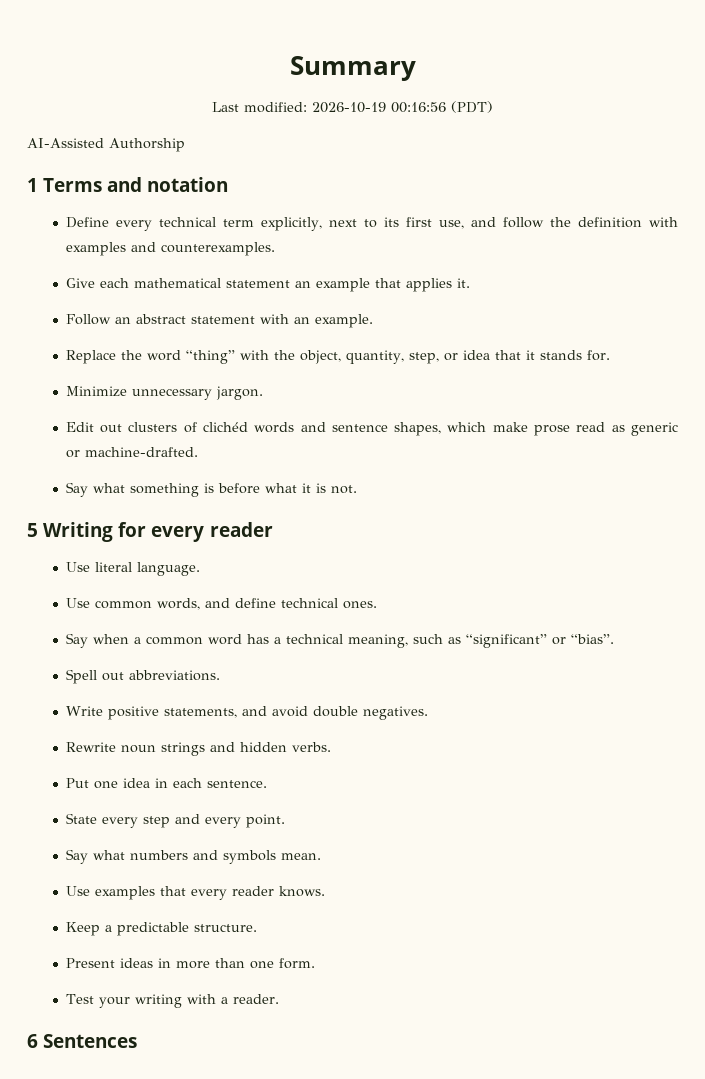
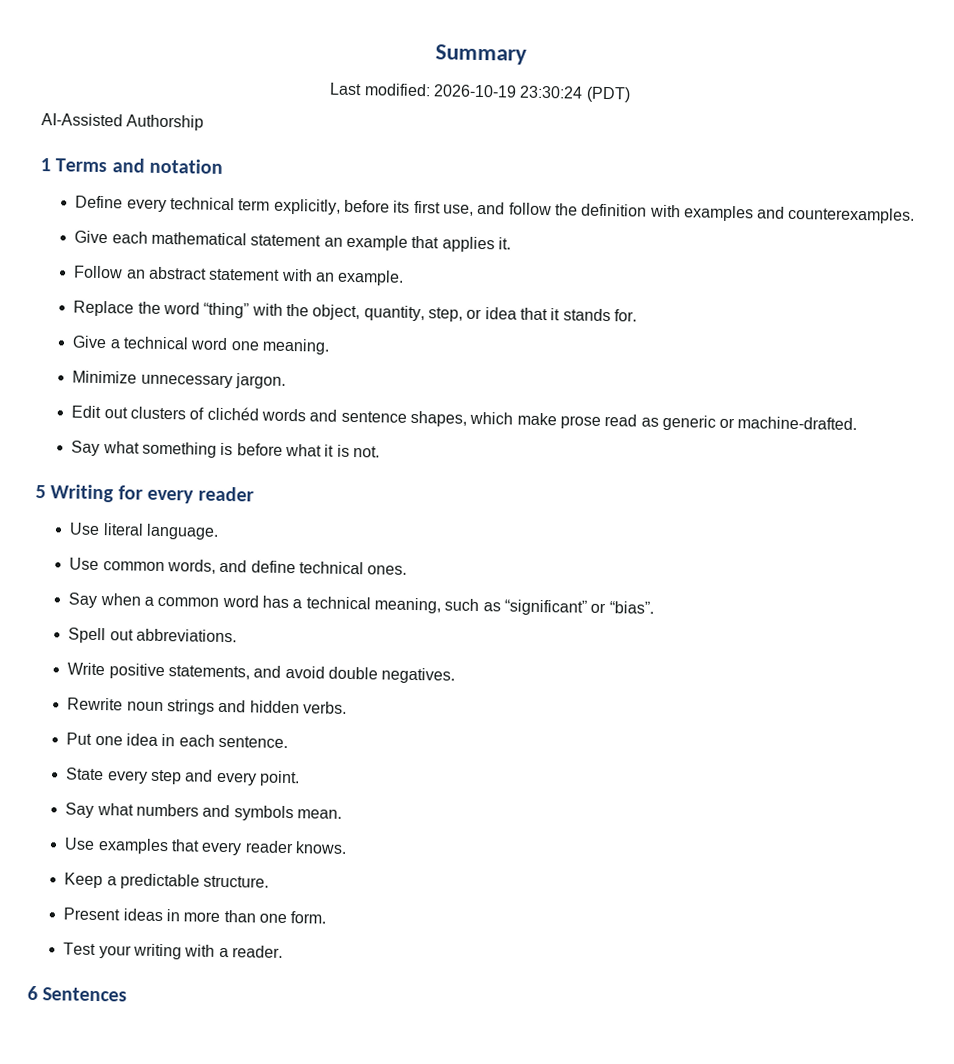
- Last modified: 2026-10-19 00:16:56 (PDT)
+ Last modified: 2026-10-19 23:30:24 (PDT)
- Define every technical term explicitly, next to its first use, and follow the definition with examples and counterexamples.
+ Define every technical term explicitly, before its first use, and follow the definition with examples and counterexamples.
+ Give a technical word one meaning.

